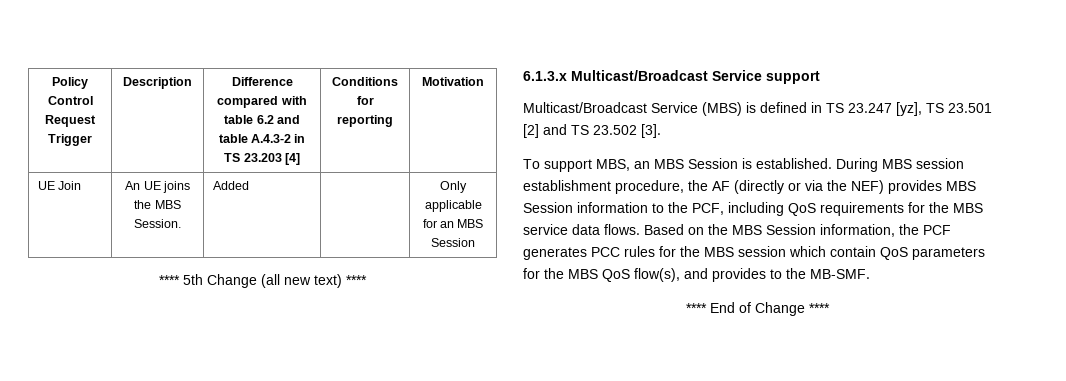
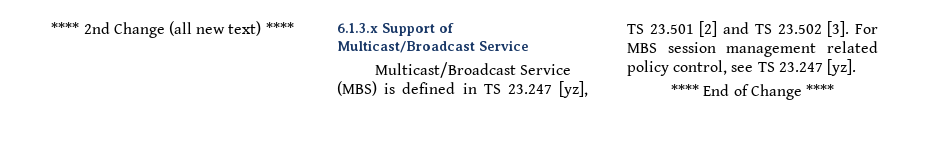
- Policy Control Request Trigger | Description | Difference compared with table 6.2 and table A.4.3-2 in TS 23.203 [4] | Conditions for reporting | Motivation
- UE Join | An UE joins the MBS Session. | Added | | Only applicable for an MBS Session
- **** 5th Change (all new text) ****
+ **** 2nd Change (all new text) ****
- 6.1.3.x Multicast/Broadcast Service support
+ 6.1.3.x Support of Multicast/Broadcast Service
- Multicast/Broadcast Service (MBS) is defined in TS 23.247 [yz], TS 23.501 [2] and TS 23.502 [3].
- To support MBS, an MBS Session is established. During MBS session establishment procedure, the AF (directly or via the NEF) provides MBS Session information to the PCF, including QoS requirements for the MBS service data flows. Based on the MBS Session information, the PCF generates PCC rules for the MBS session which contain QoS parameters for the MBS QoS flow(s), and provides to the MB-SMF.
+ Multicast/Broadcast Service (MBS) is defined in TS 23.247 [yz], TS 23.501 [2] and TS 23.502 [3]. For MBS session management related policy control, see TS 23.247 [yz].

